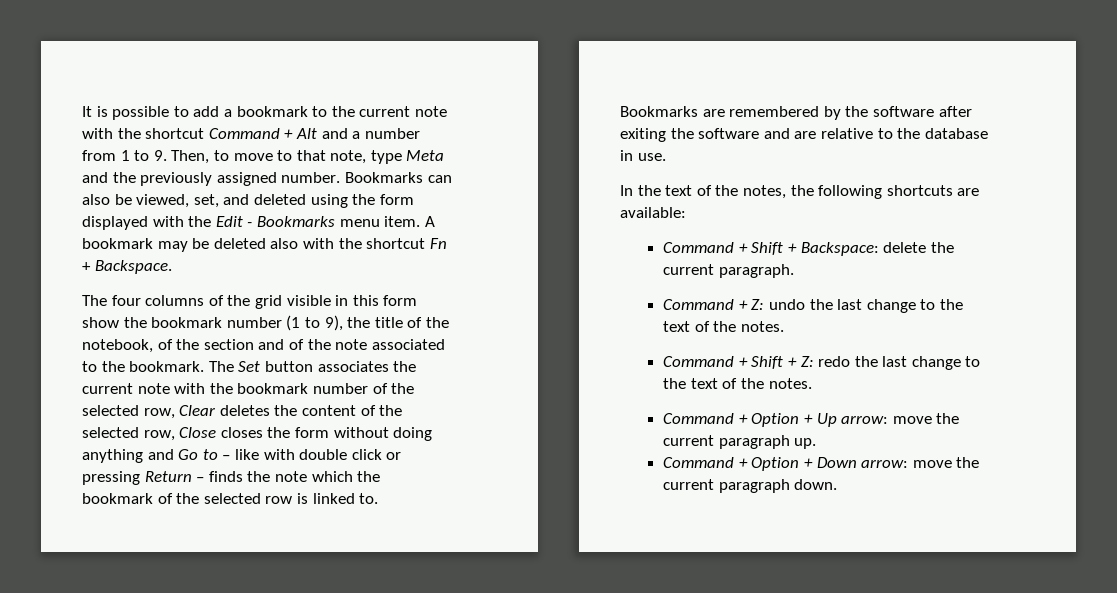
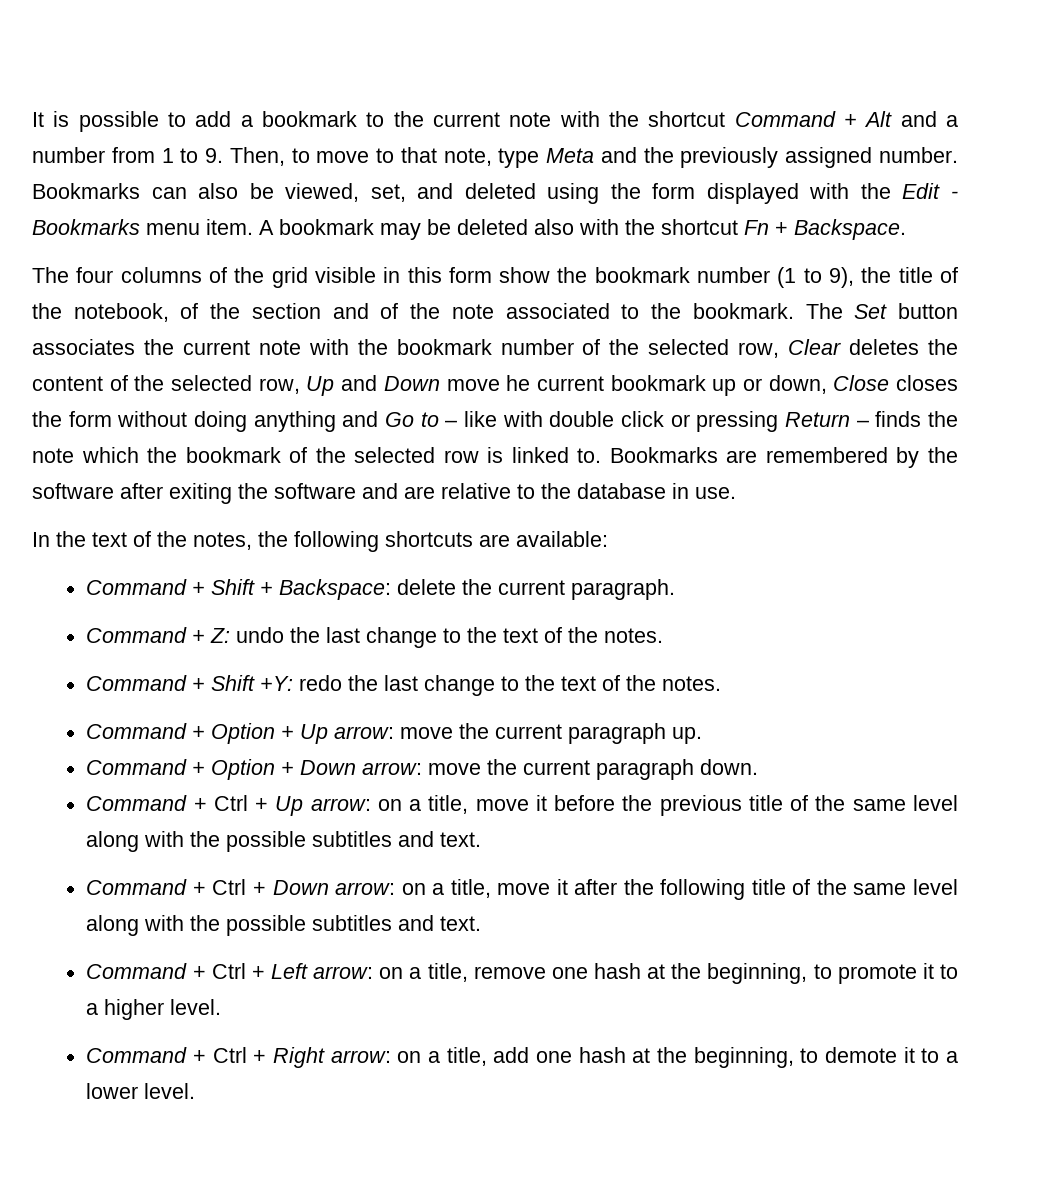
- The Set button associates the current note with the bookmark number of the selected row, Clear deletes the content of the selected row, Close closes the form without doing anything and Go to – like with double click or pressing Return – finds the note which the bookmark of the selected row is linked to.
+ The Set button associates the current note with the bookmark number of the selected row, Clear deletes the content of the selected row, Up and Down move he current bookmark up or down, Close closes the form without doing anything and Go to – like with double click or pressing Return – finds the note which the bookmark of the selected row is linked to.
- Command + Shift + Z: redo the last change to the text of the notes.
+ Command + Shift +Y: redo the last change to the text of the notes.
+ Command + Ctrl + Up arrow: on a title, move it before the previous title of the same level along with the possible subtitles and text.
+ Command + Ctrl + Down arrow: on a title, move it after the following title of the same level along with the possible subtitles and text.
+ Command + Ctrl + Left arrow: on a title, remove one hash at the beginning, to promote it to a higher level.
+ Command + Ctrl + Right arrow: on a title, add one hash at the beginning, to demote it to a lower level.

